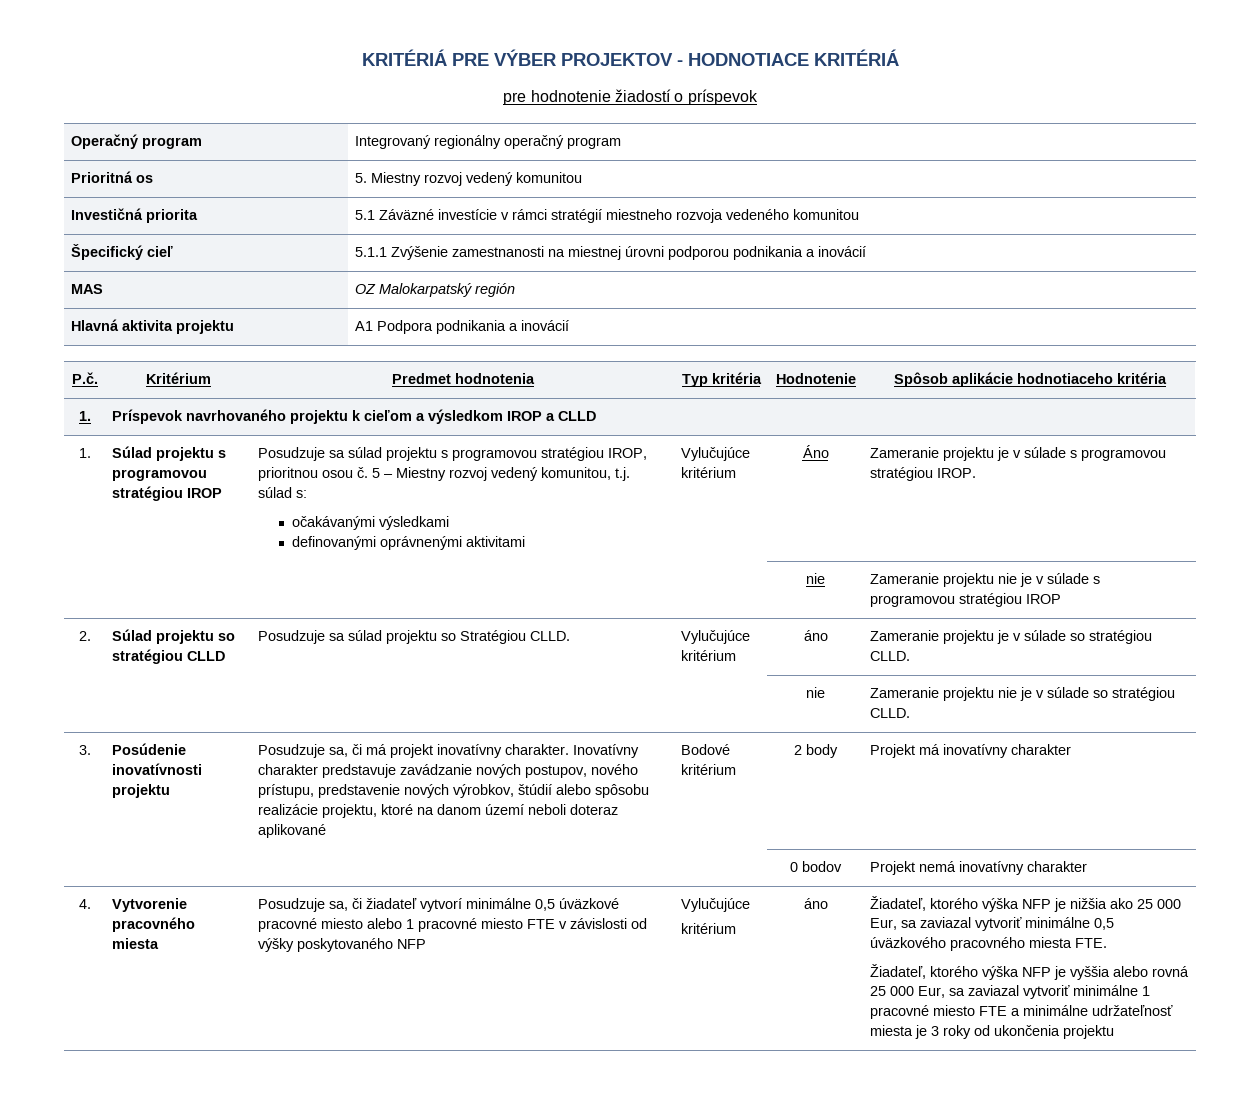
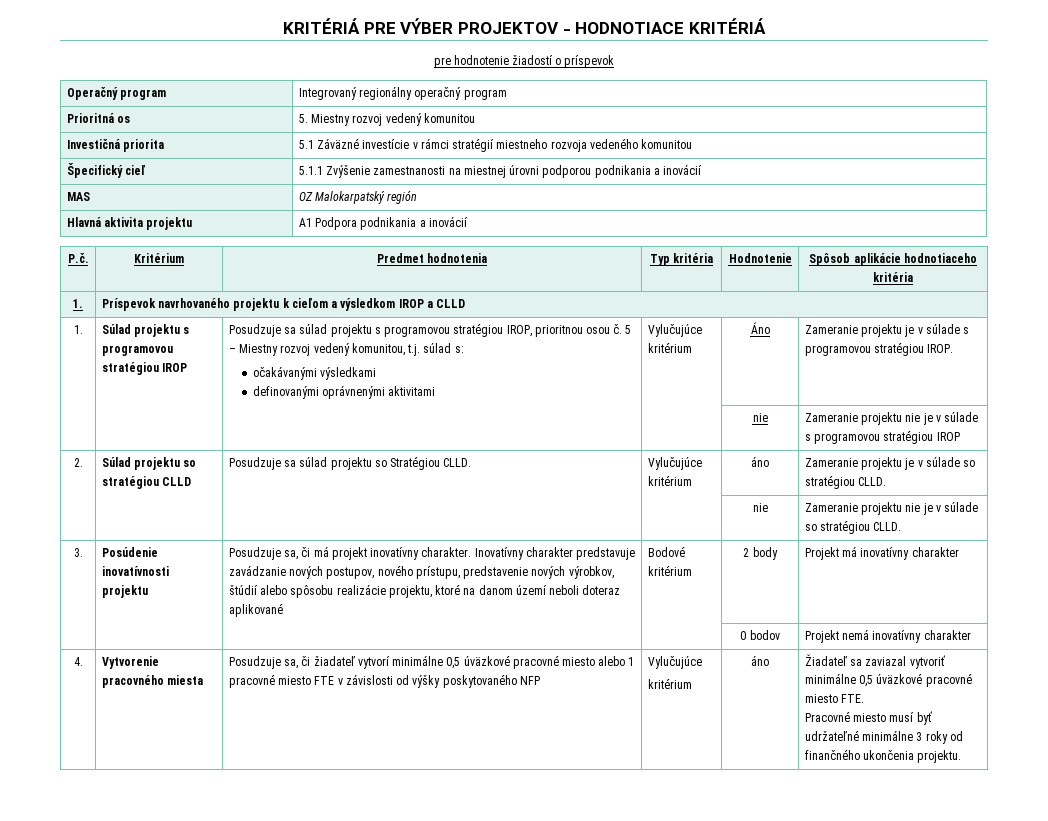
- Žiadateľ, ktorého výška NFP je nižšia ako 25 000 Eur, sa zaviazal vytvoriť minimálne 0,5 úväzkového pracovného miesta FTE.
- Žiadateľ, ktorého výška NFP je vyššia alebo rovná 25 000 Eur, sa zaviazal vytvoriť minimálne 1 pracovné miesto FTE a minimálne udržateľnosť miesta je 3 roky od ukončenia projektu
+ Žiadateľ sa zaviazal vytvoriť minimálne 0,5 úväzkové pracovné miesto FTE.
+ Pracovné miesto musí byť udržateľné minimálne 3 roky od finančného ukončenia projektu.

